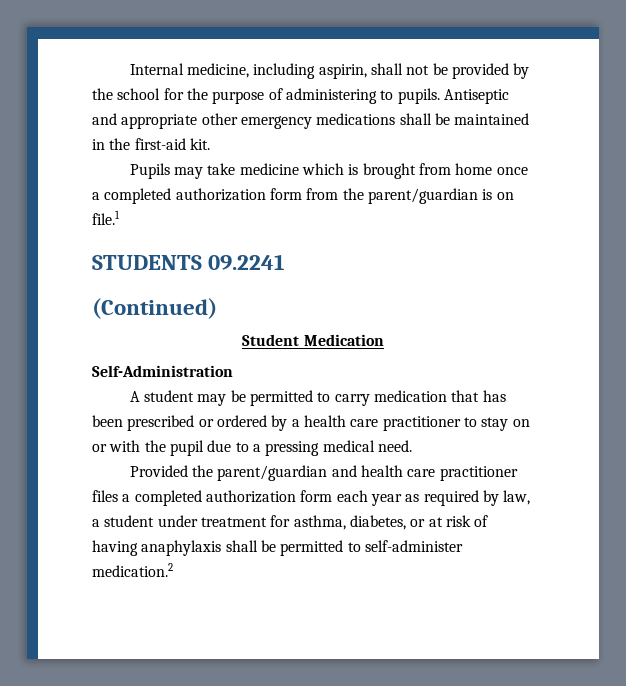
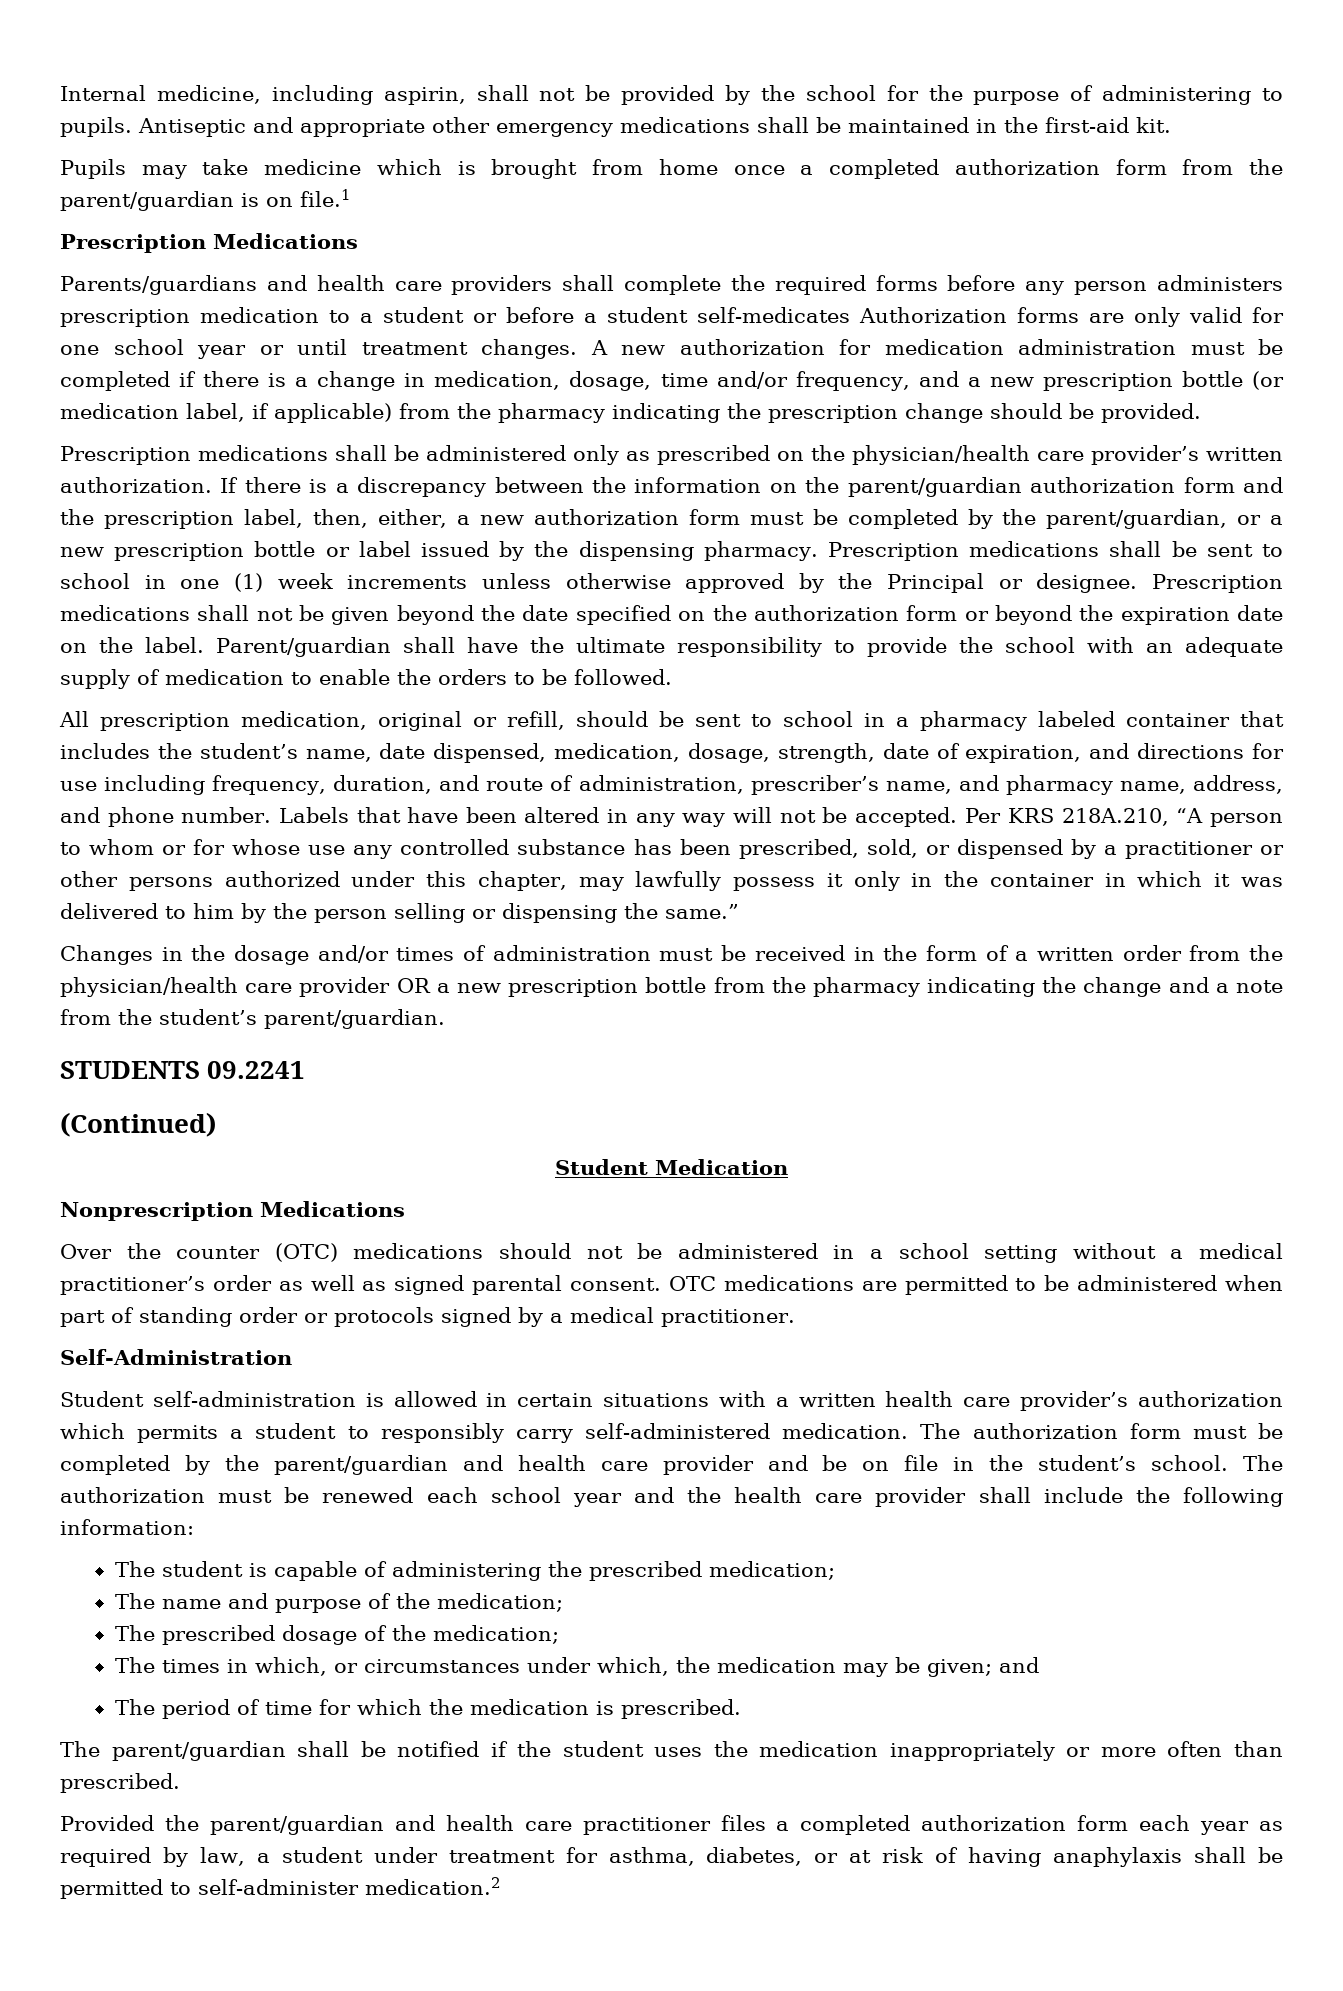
+ Prescription Medications
+ Parents/guardians and health care providers shall complete the required forms before any person administers prescription medication to a student or before a student self-medicates Authorization forms are only valid for one school year or until treatment changes. A new authorization for medication administration must be completed if there is a change in medication, dosage, time and/or frequency, and a new prescription bottle (or medication label, if applicable) from the pharmacy indicating the prescription change should be provided.
+ Prescription medications shall be administered only as prescribed on the physician/health care provider’s written authorization. If there is a discrepancy between the information on the parent/guardian authorization form and the prescription label, then, either, a new authorization form must be completed by the parent/guardian, or a new prescription bottle or label issued by the dispensing pharmacy. Prescription medications shall be sent to school in one (1) week increments unless otherwise approved by the Principal or designee. Prescription medications shall not be given beyond the date specified on the authorization form or beyond the expiration date on the label. Parent/guardian shall have the ultimate responsibility to provide the school with an adequate supply of medication to enable the orders to be followed.
+ All prescription medication, original or refill, should be sent to school in a pharmacy labeled container that includes the student’s name, date dispensed, medication, dosage, strength, date of expiration, and directions for use including frequency, duration, and route of administration, prescriber’s name, and pharmacy name, address, and phone number. Labels that have been altered in any way will not be accepted. Per KRS 218A.210, “A person to whom or for whose use any controlled substance has been prescribed, sold, or dispensed by a practitioner or other persons authorized under this chapter, may lawfully possess it only in the container in which it was delivered to him by the person selling or dispensing the same.”
+ Changes in the dosage and/or times of administration must be received in the form of a written order from the physician/health care provider OR a new prescription bottle from the pharmacy indicating the change and a note from the student’s parent/guardian.
+ Nonprescription Medications
+ Over the counter (OTC) medications should not be administered in a school setting without a medical practitioner’s order as well as signed parental consent. OTC medications are permitted to be administered when part of standing order or protocols signed by a medical practitioner.
  Self-Administration
- A student may be permitted to carry medication that has been prescribed or ordered by a health care practitioner to stay on or with the pupil due to a pressing medical need.
+ Student self-administration is allowed in certain situations with a written health care provider’s authorization which permits a student to responsibly carry self-administered medication. The authorization form must be completed by the parent/guardian and health care provider and be on file in the student’s school. The authorization must be renewed each school year and the health care provider shall include the following information:
+ The student is capable of administering the prescribed medication;
+ The name and purpose of the medication;
+ The prescribed dosage of the medication;
+ The times in which, or circumstances under which, the medication may be given; and
+ The period of time for which the medication is prescribed.
+ The parent/guardian shall be notified if the student uses the medication inappropriately or more often than prescribed.

